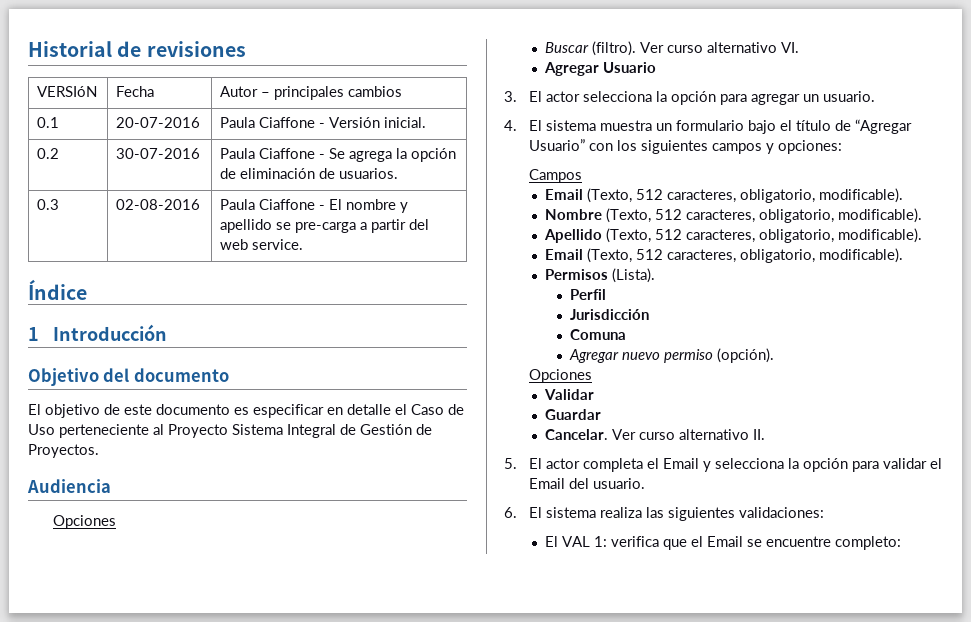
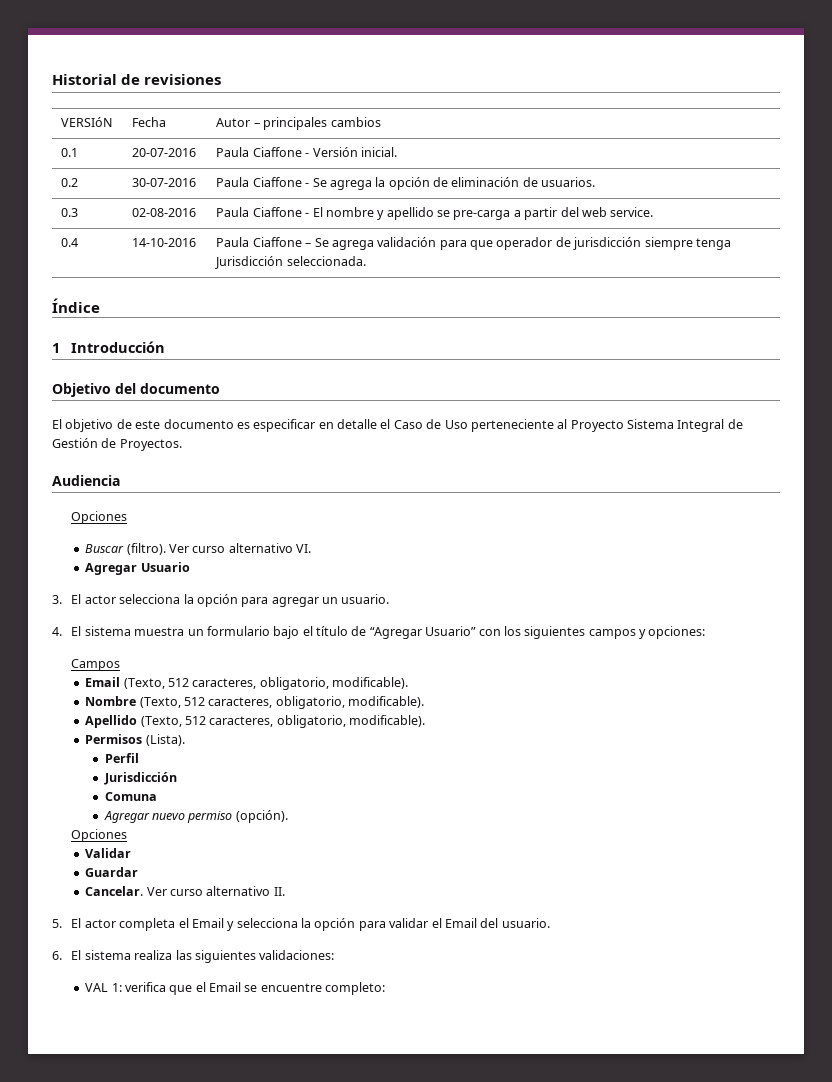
+ 0.4 | 14-10-2016 | Paula Ciaffone – Se agrega validación para que operador de jurisdicción siempre tenga Jurisdicción seleccionada.
  Apellido (Texto, 512 caracteres, obligatorio, modificable).
- Email (Texto, 512 caracteres, obligatorio, modificable).
- El VAL 1: verifica que el Email se encuentre completo:
+ VAL 1: verifica que el Email se encuentre completo:

